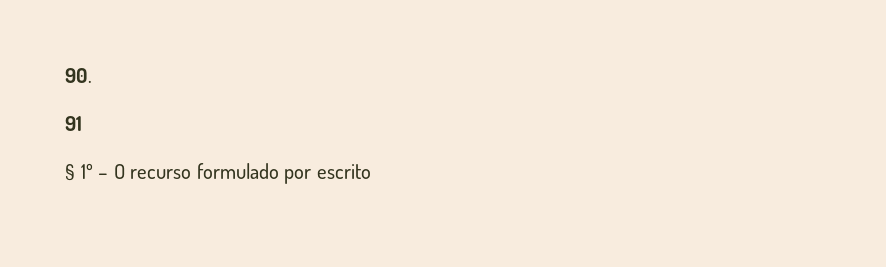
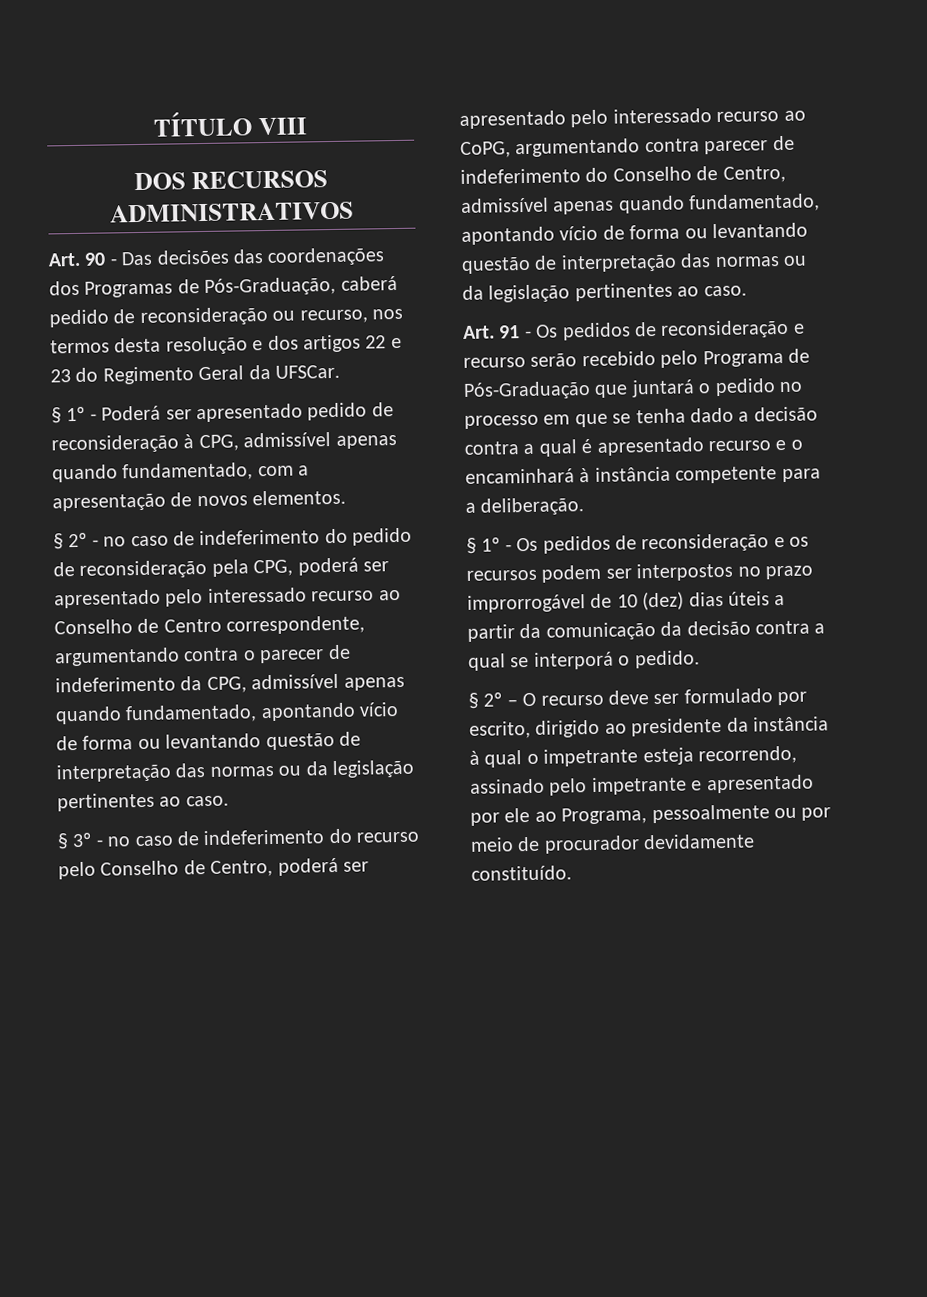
- 90.
- 91
- § 1º – O recurso formulado por escrito
+ TÍTULO VIII
+ DOS RECURSOS ADMINISTRATIVOS
+ Art. 90 - Das decisões das coordenações dos Programas de Pós-Graduação, caberá pedido de reconsideração ou recurso, nos termos desta resolução e dos artigos 22 e 23 do Regimento Geral da UFSCar.
+ § 1º - Poderá ser apresentado pedido de reconsideração à CPG, admissível apenas quando fundamentado, com a apresentação de novos elementos.
+ § 2º - no caso de indeferimento do pedido de reconsideração pela CPG, poderá ser apresentado pelo interessado recurso ao Conselho de Centro correspondente, argumentando contra o parecer de indeferimento da CPG, admissível apenas quando fundamentado, apontando vício de forma ou levantando questão de interpretação das normas ou da legislação pertinentes ao caso.
+ § 3º - no caso de indeferimento do recurso pelo Conselho de Centro, poderá ser apresentado pelo interessado recurso ao CoPG, argumentando contra parecer de indeferimento do Conselho de Centro, admissível apenas quando fundamentado, apontando vício de forma ou levantando questão de interpretação das normas ou da legislação pertinentes ao caso.
+ Art. 91 - Os pedidos de reconsideração e recurso serão recebido pelo Programa de Pós-Graduação que juntará o pedido no processo em que se tenha dado a decisão contra a qual é apresentado recurso e o encaminhará à instância competente para a deliberação.
+ § 1º - Os pedidos de reconsideração e os recursos podem ser interpostos no prazo improrrogável de 10 (dez) dias úteis a partir da comunicação da decisão contra a qual se interporá o pedido.
+ § 2º – O recurso deve ser formulado por escrito, dirigido ao presidente da instância à qual o impetrante esteja recorrendo, assinado pelo impetrante e apresentado por ele ao Programa, pessoalmente ou por meio de procurador devidamente constituído.

